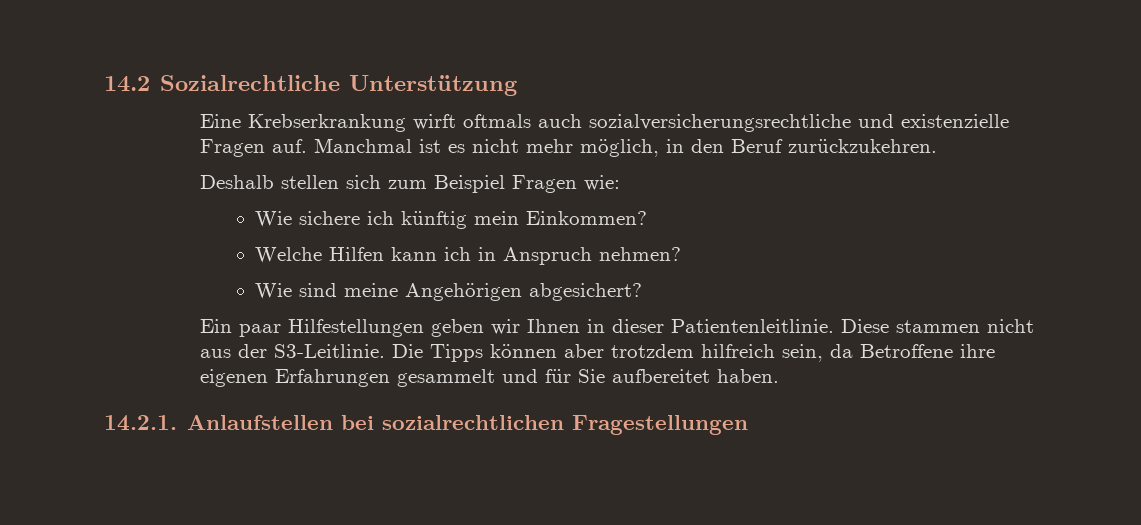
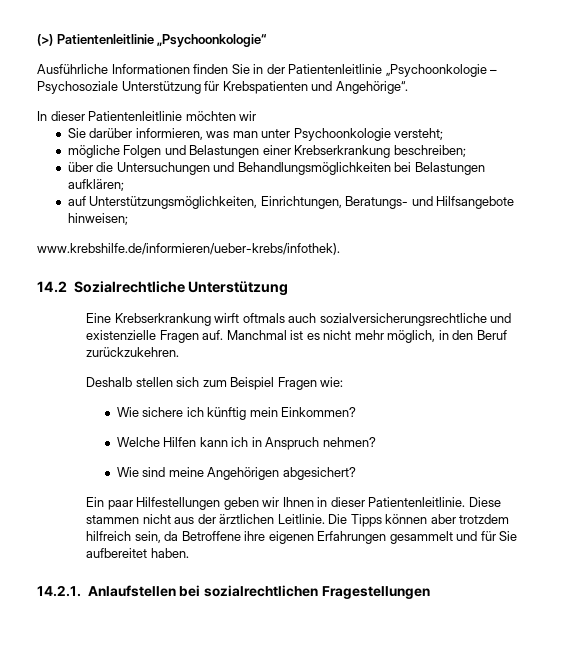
+ (>) Patientenleitlinie „Psychoonkologie“
+ Ausführliche Informationen finden Sie in der Patientenleitlinie „Psychoonkologie – Psychosoziale Unterstützung für Krebspatienten und Angehörige“.
+ In dieser Patientenleitlinie möchten wir
+ Sie darüber informieren, was man unter Psychoonkologie versteht;
+ mögliche Folgen und Belastungen einer Krebserkrankung beschreiben;
+ über die Untersuchungen und Behandlungsmöglichkeiten bei Belastungen aufklären;
+ auf Unterstützungsmöglichkeiten, Einrichtungen, Beratungs- und Hilfsangebote hinweisen;
+ www.krebshilfe.de/informieren/ueber-krebs/infothek).
- Diese stammen nicht aus der S3-Leitlinie.
+ Diese stammen nicht aus der ärztlichen Leitlinie.

